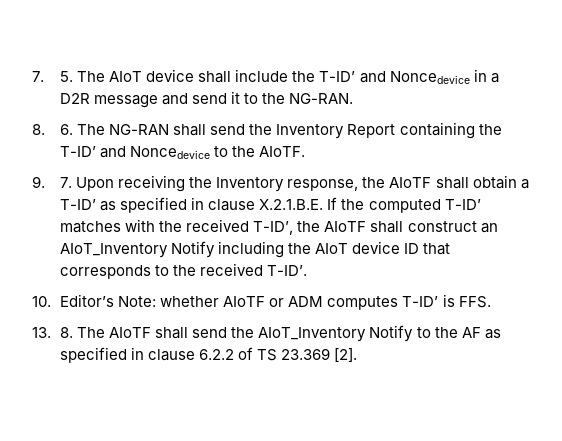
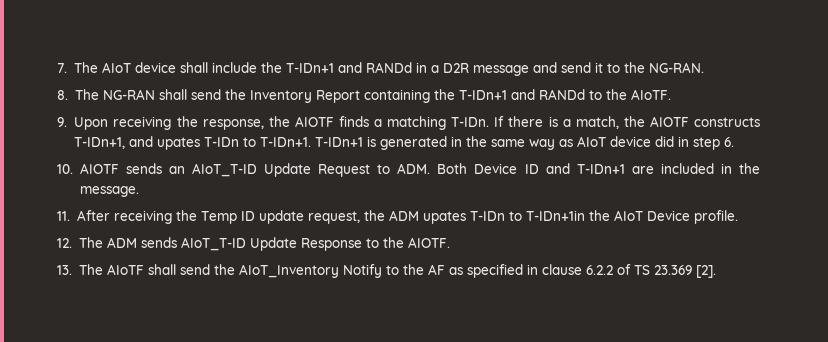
- 7. 5. The AIoT device shall include the T-ID’ and Noncedevice in a D2R message and send it to the NG-RAN.
+ 7. The AIoT device shall include the T-IDn+1 and RANDd in a D2R message and send it to the NG-RAN.
- 8. 6. The NG-RAN shall send the Inventory Report containing the T-ID’ and Noncedevice to the AIoTF.
+ 8. The NG-RAN shall send the Inventory Report containing the T-IDn+1 and RANDd to the AIoTF.
- 9. 7. Upon receiving the Inventory response, the AIoTF shall obtain a T-ID’ as specified in clause X.2.1.B.E. If the computed T-ID’ matches with the received T-ID’, the AIoTF shall construct an AIoT_Inventory Notify including the AIoT device ID that corresponds to the received T-ID’.
- 10. Editor’s Note: whether AIoTF or ADM computes T-ID’ is FFS.
- 13. 8. The AIoTF shall send the AIoT_Inventory Notify to the AF as specified in clause 6.2.2 of TS 23.369 [2].
+ 9. Upon receiving the response, the AIOTF finds a matching T-IDn. If there is a match, the AIOTF constructs T-IDn+1, and upates T-IDn to T-IDn+1. T-IDn+1 is generated in the same way as AIoT device did in step 6.
+ 10. AIOTF sends an AIoT_T-ID Update Request to ADM. Both Device ID and T-IDn+1 are included in the message.
+ 11. After receiving the Temp ID update request, the ADM upates T-IDn to T-IDn+1in the AIoT Device profile.
+ 12. The ADM sends AIoT_T-ID Update Response to the AIOTF.
+ 13. The AIoTF shall send the AIoT_Inventory Notify to the AF as specified in clause 6.2.2 of TS 23.369 [2].

